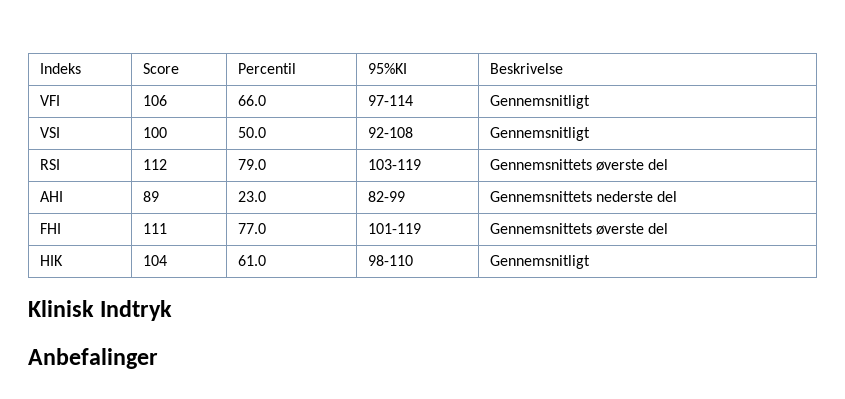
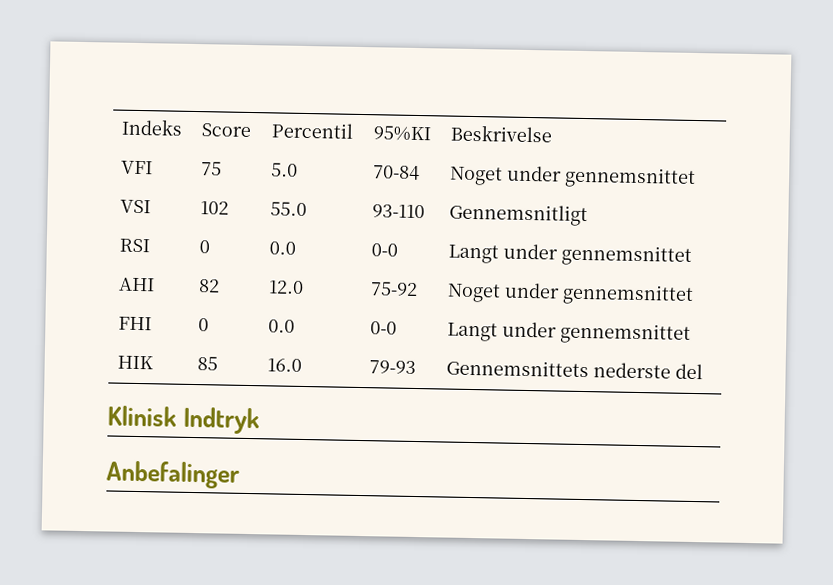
- VFI | 106 | 66.0 | 97-114 | Gennemsnitligt
- VSI | 100 | 50.0 | 92-108 | Gennemsnitligt
- RSI | 112 | 79.0 | 103-119 | Gennemsnittets øverste del
- AHI | 89 | 23.0 | 82-99 | Gennemsnittets nederste del
- FHI | 111 | 77.0 | 101-119 | Gennemsnittets øverste del
- HIK | 104 | 61.0 | 98-110 | Gennemsnitligt
+ VFI | 75 | 5.0 | 70-84 | Noget under gennemsnittet
+ VSI | 102 | 55.0 | 93-110 | Gennemsnitligt
+ RSI | 0 | 0.0 | 0-0 | Langt under gennemsnittet
+ AHI | 82 | 12.0 | 75-92 | Noget under gennemsnittet
+ FHI | 0 | 0.0 | 0-0 | Langt under gennemsnittet
+ HIK | 85 | 16.0 | 79-93 | Gennemsnittets nederste del

